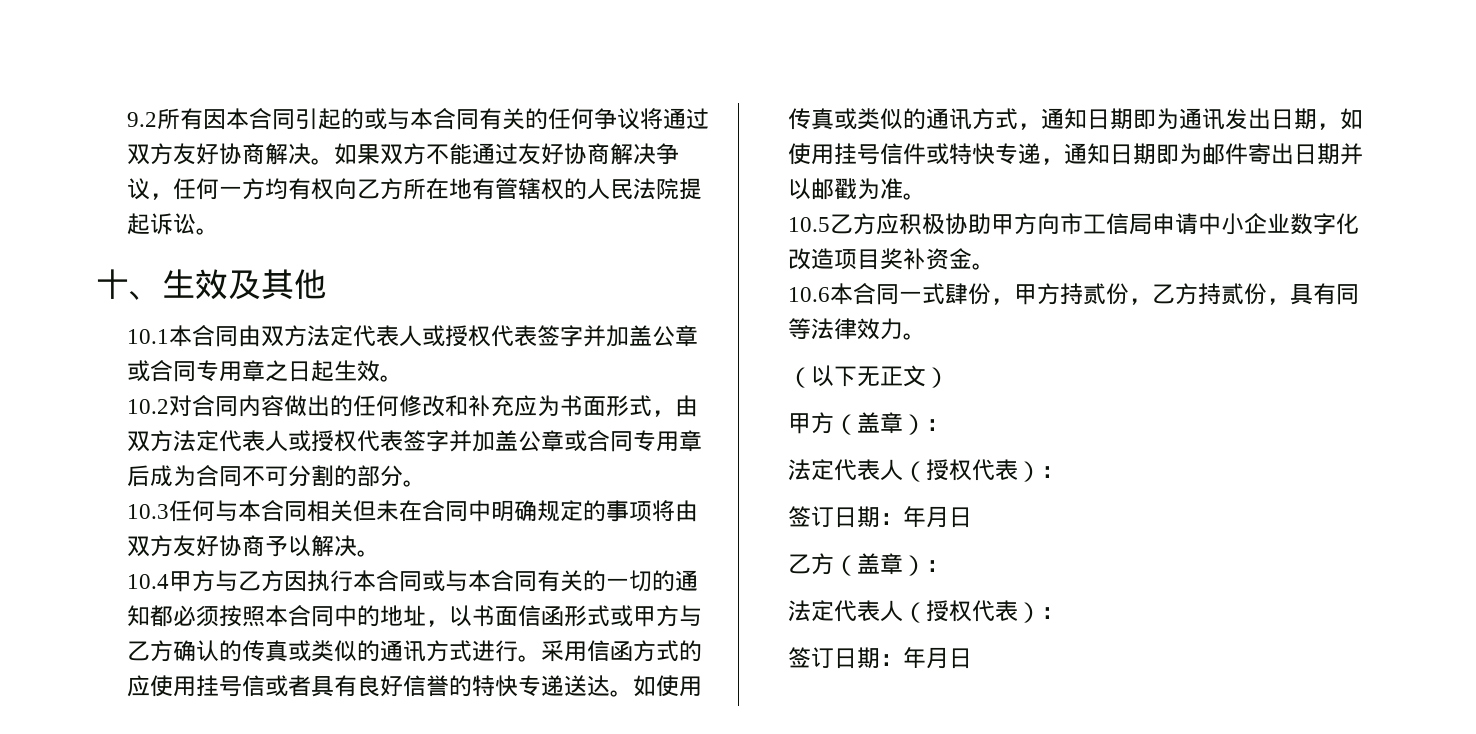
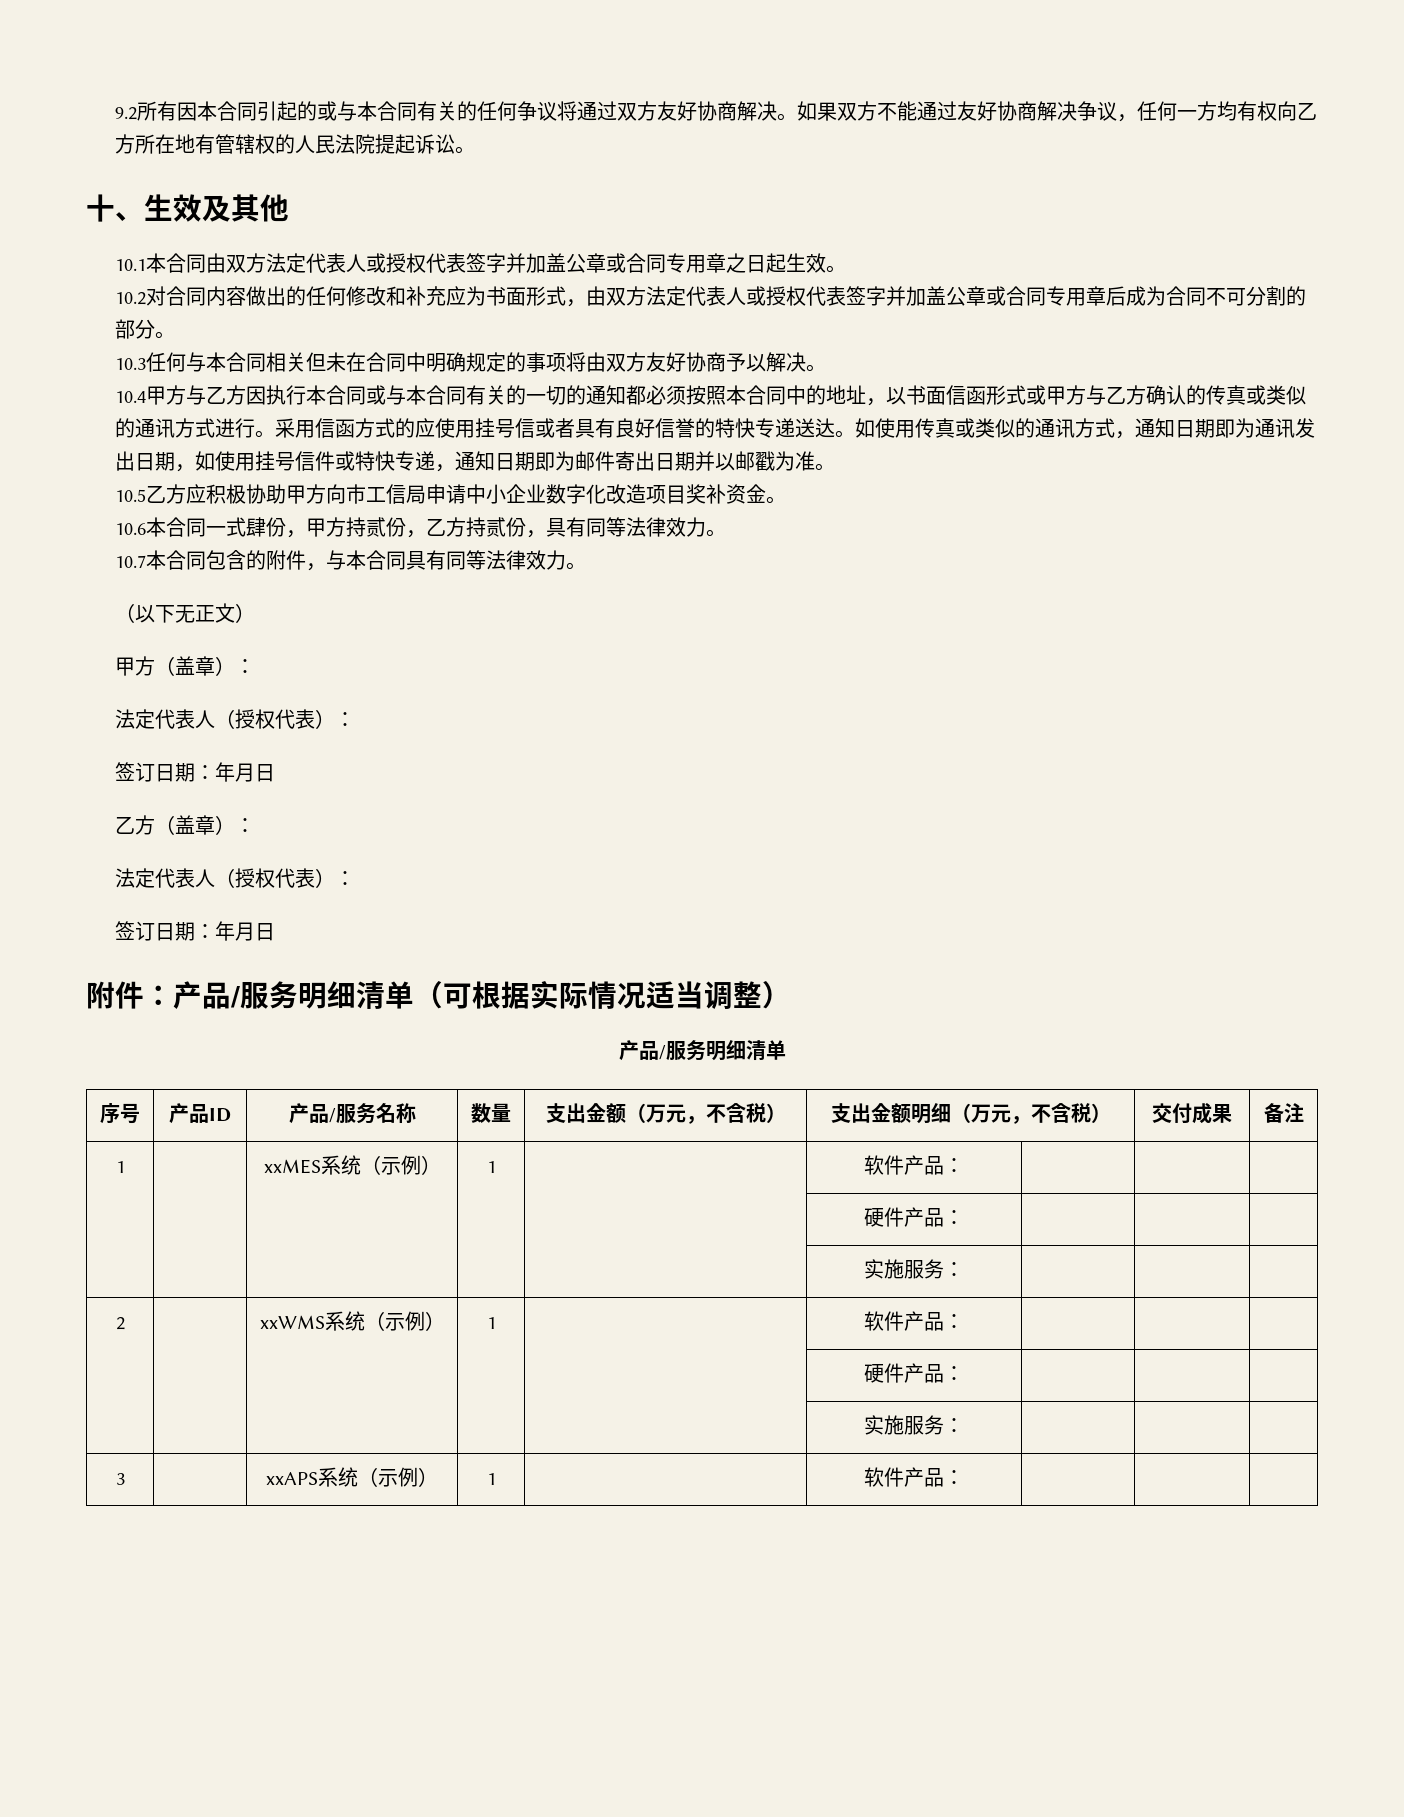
+ 10.7本合同包含的附件，与本合同具有同等法律效力。
+ 附件：产品/服务明细清单（可根据实际情况适当调整）
+ 产品/服务明细清单
+ 序号 | 产品ID | 产品/服务名称 | 数量 | 支出金额（万元，不含税） | 支出金额明细（万元，不含税） | 交付成果 | 备注
+ 1 | | xxMES系统（示例） | 1 | | 软件产品： | | |
+ | | | | | 硬件产品： | | |
+ | | | | | 实施服务： | | |
+ 2 | | xxWMS系统（示例） | 1 | | 软件产品： | | |
+ | | | | | 硬件产品： | | |
+ | | | | | 实施服务： | | |
+ 3 | | xxAPS系统（示例） | 1 | | 软件产品： | | |

